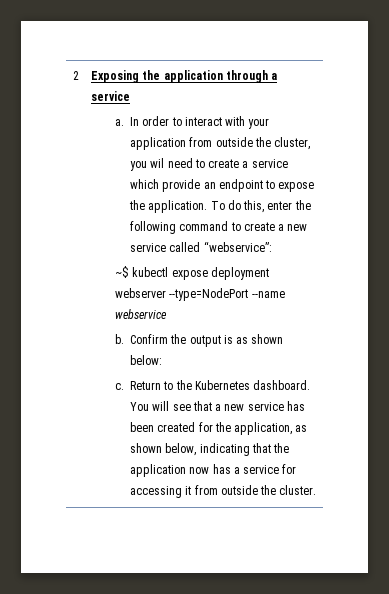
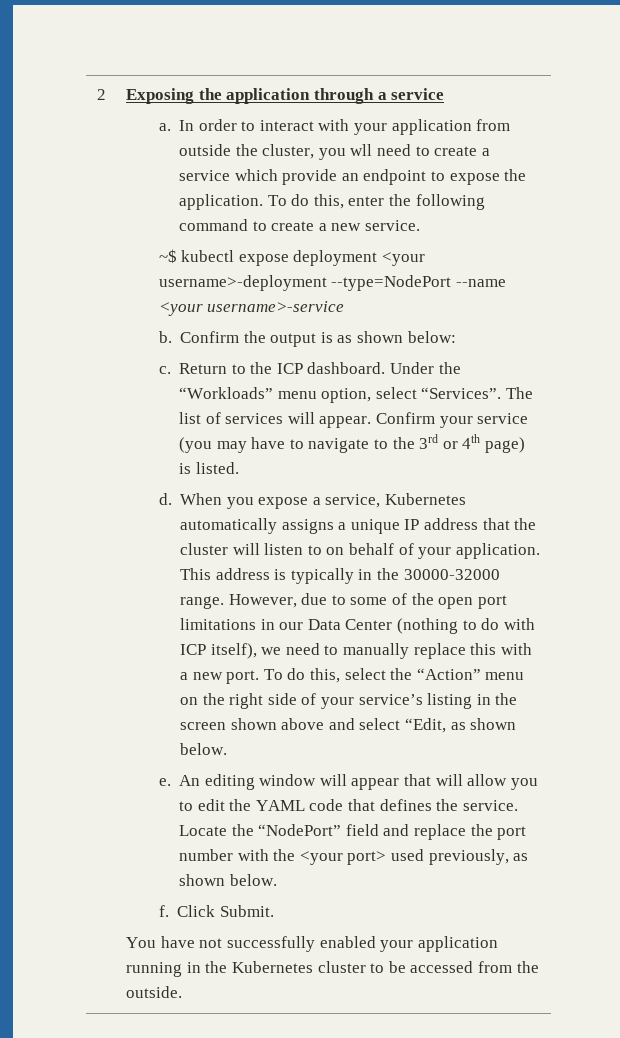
- In order to interact with your application from outside the cluster, you wil need to create a service which provide an endpoint to expose the application.
+ In order to interact with your application from outside the cluster, you wll need to create a service which provide an endpoint to expose the application.
- To do this, enter the following command to create a new service called “webservice”:
+ To do this, enter the following command to create a new service.
- ~$ kubectl expose deployment webserver --type=NodePort --name webservice
+ ~$ kubectl expose deployment <your username>-deployment --type=NodePort --name <your username>-service
- Return to the Kubernetes dashboard. You will see that a new service has been created for the application, as shown below, indicating that the application now has a service for accessing it from outside the cluster.
+ Return to the ICP dashboard. Under the “Workloads” menu option, select “Services”. The list of services will appear. Confirm your service (you may have to navigate to the 3rd or 4th page) is listed.
+ d. When you expose a service, Kubernetes automatically assigns a unique IP address that the cluster will listen to on behalf of your application. This address is typically in the 30000-32000 range. However, due to some of the open port limitations in our Data Center (nothing to do with ICP itself), we need to manually replace this with a new port. To do this, select the “Action” menu on the right side of your service’s listing in the screen shown above and select “Edit, as shown below.
+ e. An editing window will appear that will allow you to edit the YAML code that defines the service. Locate the “NodePort” field and replace the port number with the <your port> used previously, as shown below.
+ f. Click Submit.
+ You have not successfully enabled your application running in the Kubernetes cluster to be accessed from the outside.

